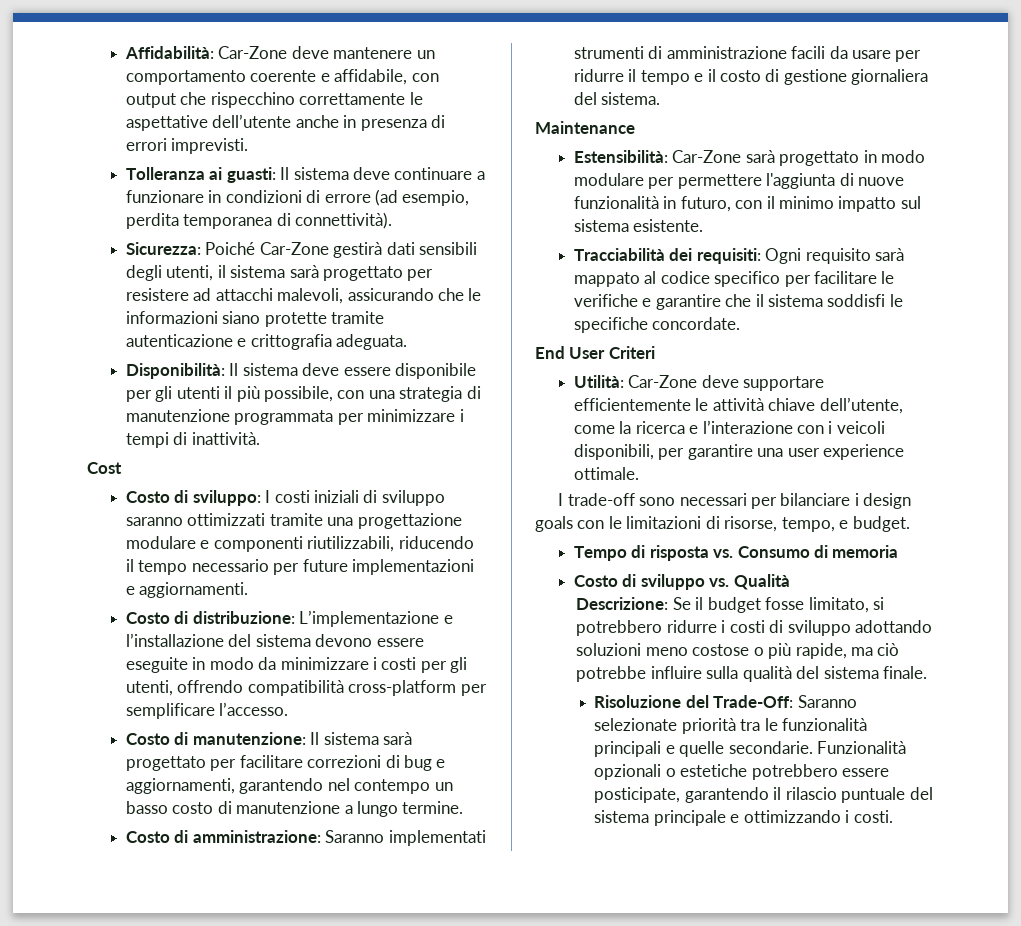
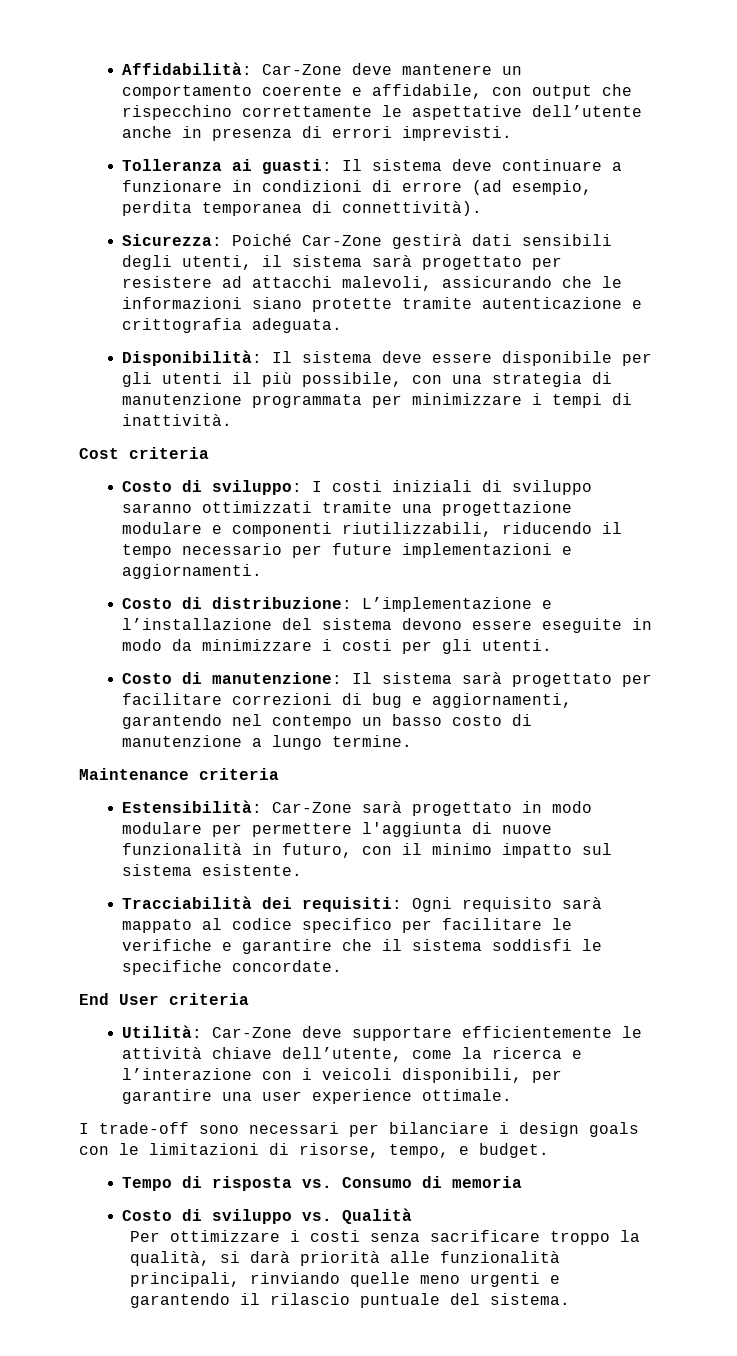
- Cost
+ Cost criteria
- Costo di distribuzione: L’implementazione e l’installazione del sistema devono essere eseguite in modo da minimizzare i costi per gli utenti, offrendo compatibilità cross-platform per semplificare l’accesso.
+ Costo di distribuzione: L’implementazione e l’installazione del sistema devono essere eseguite in modo da minimizzare i costi per gli utenti.
- Costo di amministrazione: Saranno implementati strumenti di amministrazione facili da usare per ridurre il tempo e il costo di gestione giornaliera del sistema.
- Maintenance
+ Maintenance criteria
- End User Criteri
+ End User criteria
- Descrizione: Se il budget fosse limitato, si potrebbero ridurre i costi di sviluppo adottando soluzioni meno costose o più rapide, ma ciò potrebbe influire sulla qualità del sistema finale.
- Risoluzione del Trade-Off: Saranno selezionate priorità tra le funzionalità principali e quelle secondarie. Funzionalità opzionali o estetiche potrebbero essere posticipate, garantendo il rilascio puntuale del sistema principale e ottimizzando i costi.
+ Per ottimizzare i costi senza sacrificare troppo la qualità, si darà priorità alle funzionalità principali, rinviando quelle meno urgenti e garantendo il rilascio puntuale del sistema.

